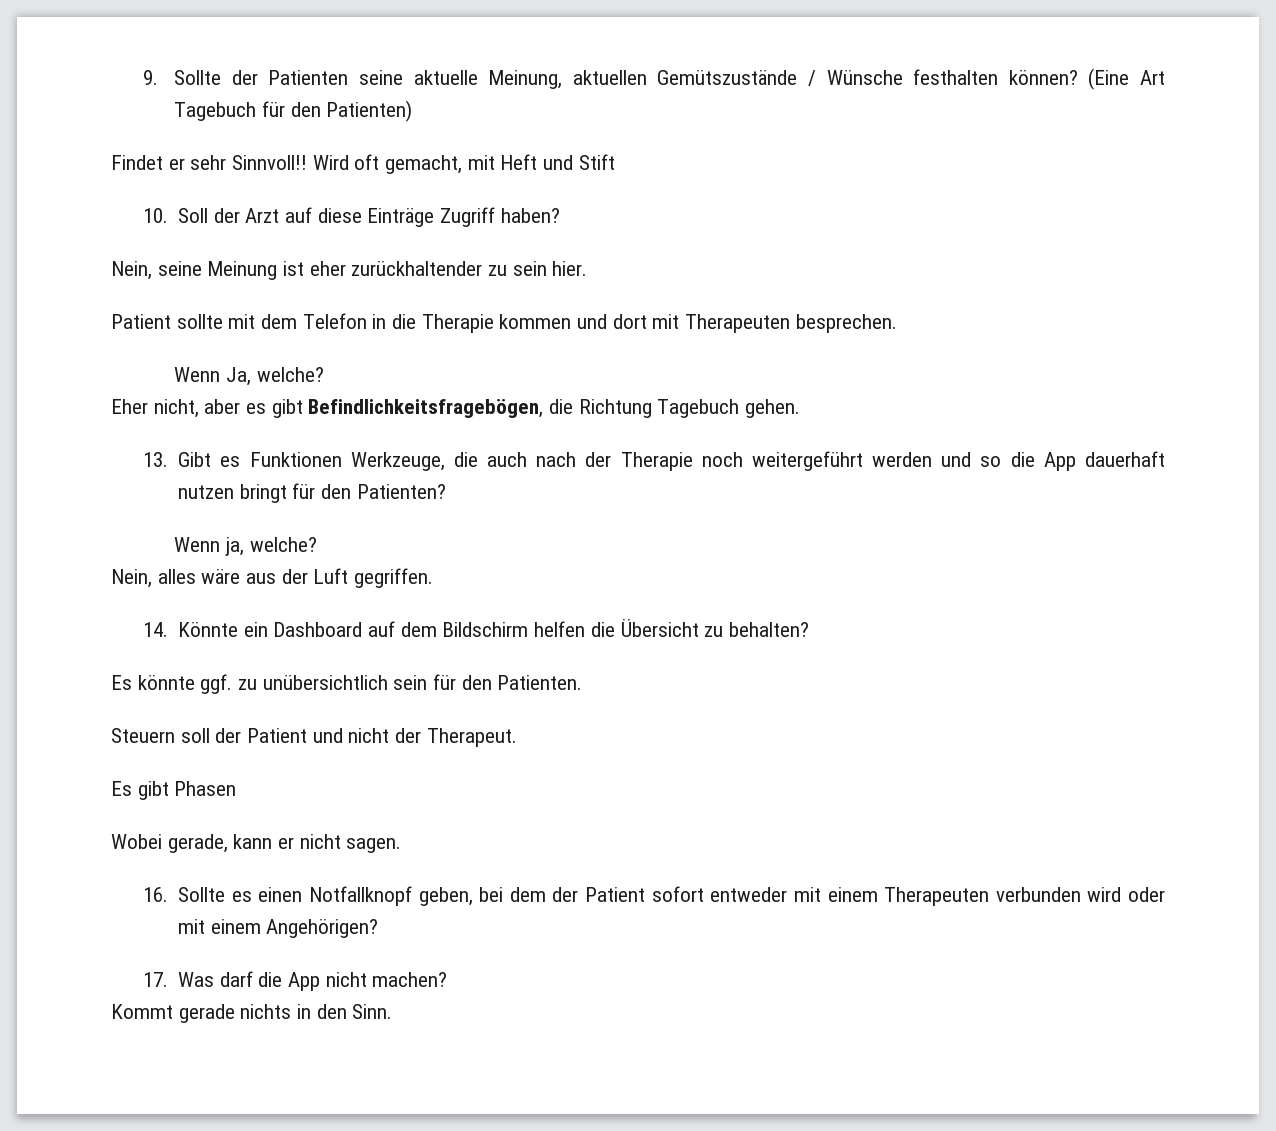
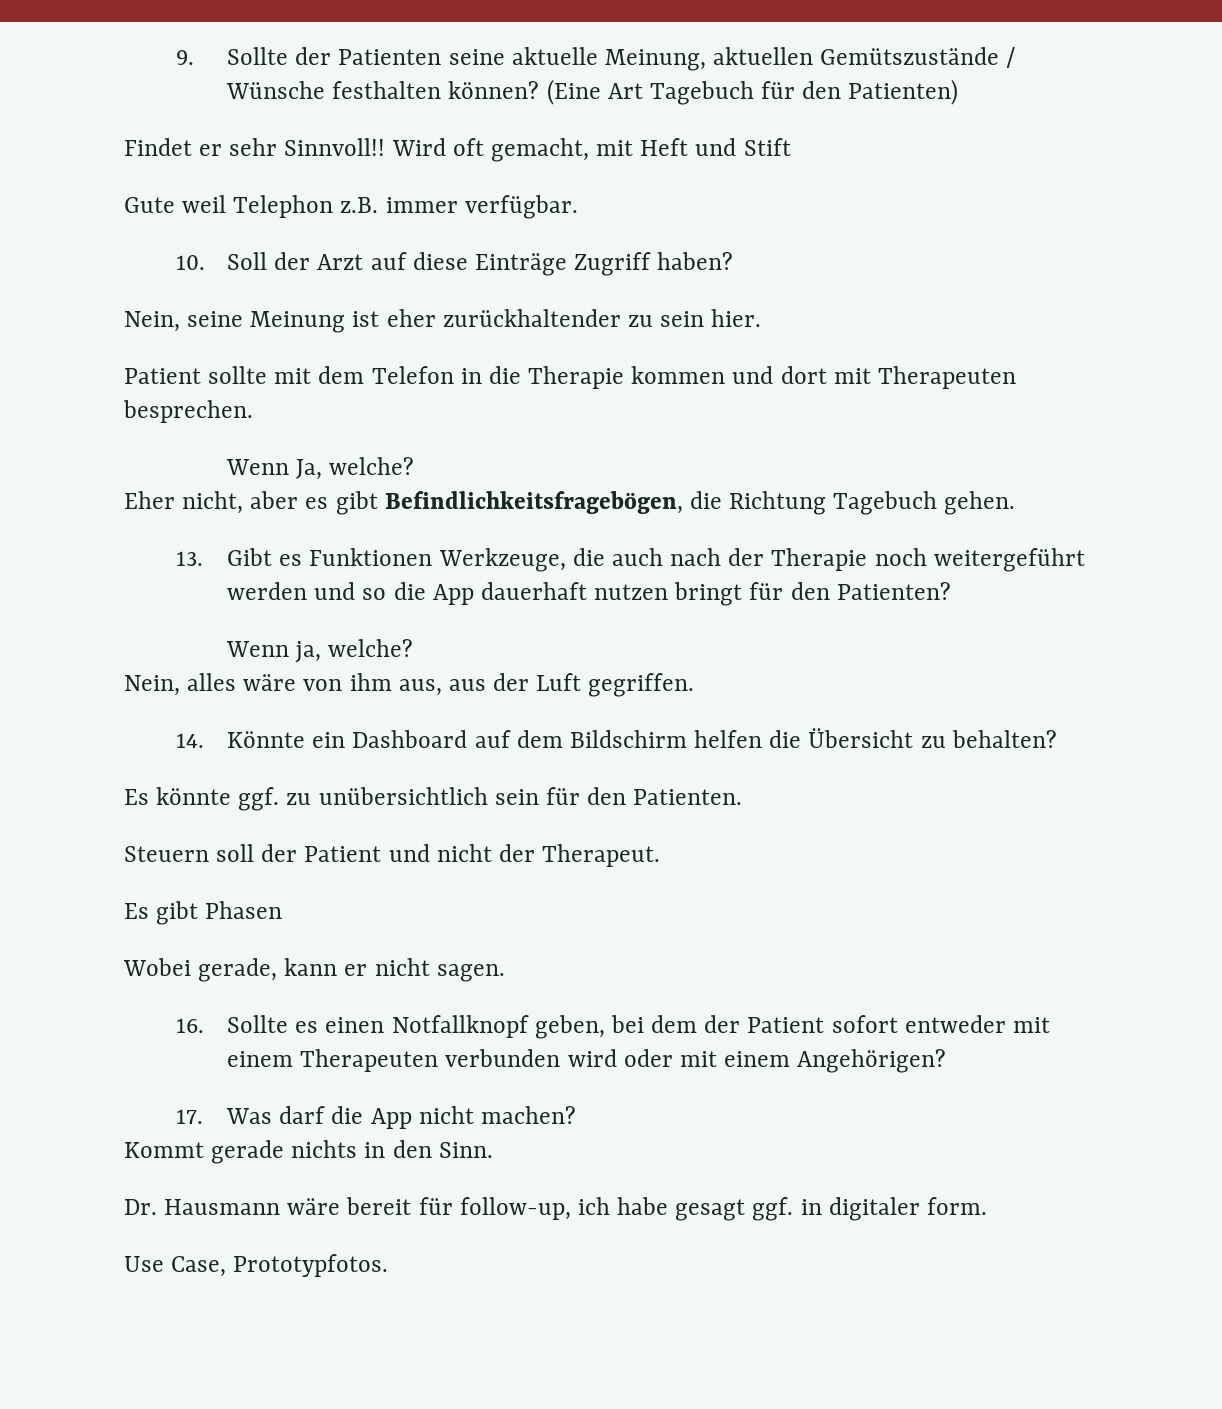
+ Gute weil Telephon z.B. immer verfügbar.
- Nein, alles wäre aus der Luft gegriffen.
+ Nein, alles wäre von ihm aus, aus der Luft gegriffen.
+ Dr. Hausmann wäre bereit für follow-up, ich habe gesagt ggf. in digitaler form.
+ Use Case, Prototypfotos.

